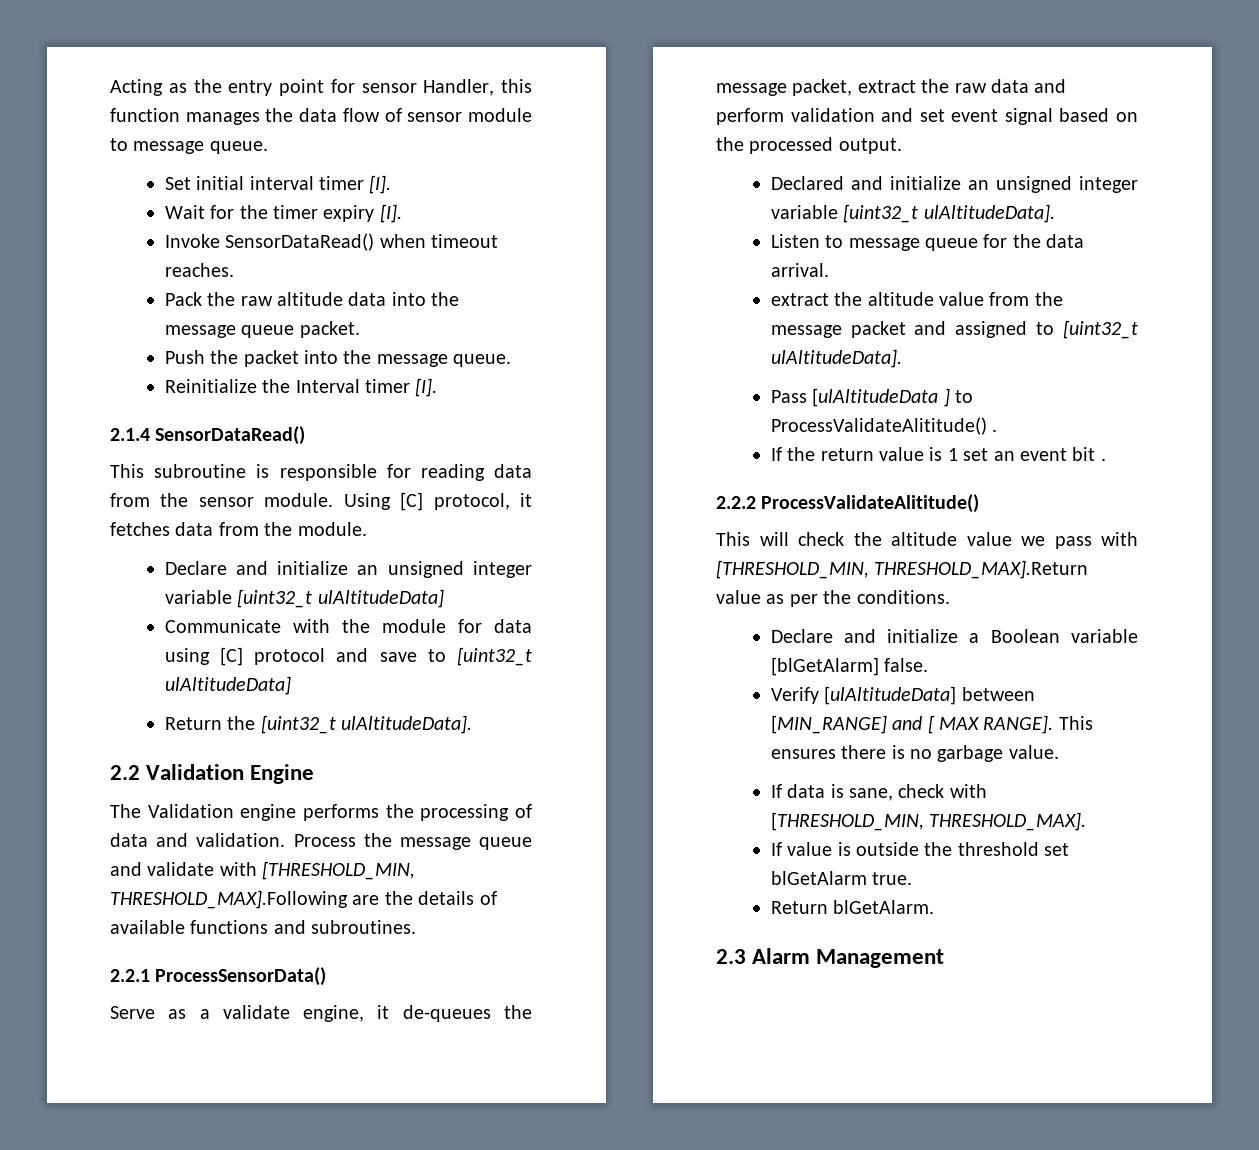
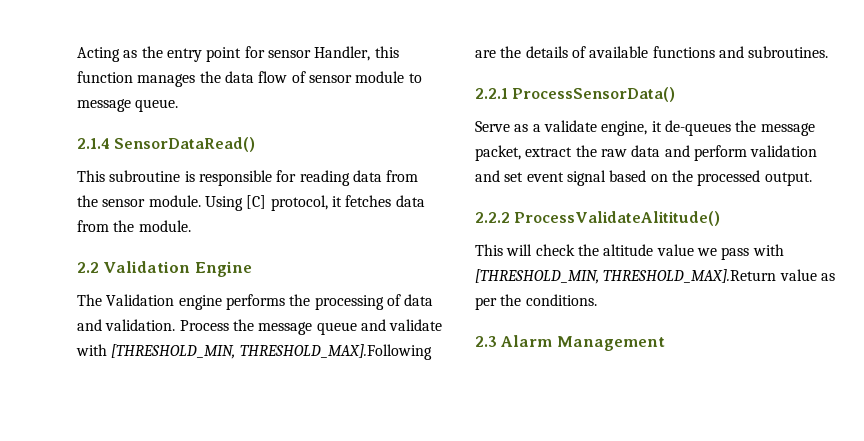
- Set initial interval timer [I].
- Wait for the timer expiry [I].
- Invoke SensorDataRead() when timeout reaches.
- Pack the raw altitude data into the message queue packet.
- Push the packet into the message queue.
- Reinitialize the Interval timer [I].
- Declare and initialize an unsigned integer variable [uint32_t ulAltitudeData]
- Communicate with the module for data using [C] protocol and save to [uint32_t ulAltitudeData]
- Return the [uint32_t ulAltitudeData].
- Declared and initialize an unsigned integer variable [uint32_t ulAltitudeData].
- Listen to message queue for the data arrival.
- extract the altitude value from the message packet and assigned to [uint32_t ulAltitudeData].
- Pass [ulAltitudeData ] to ProcessValidateAlititude() .
- If the return value is 1 set an event bit .
- Declare and initialize a Boolean variable [blGetAlarm] false.
- Verify [ulAltitudeData] between [MIN_RANGE] and [ MAX RANGE]. This ensures there is no garbage value.
- If data is sane, check with [THRESHOLD_MIN, THRESHOLD_MAX].
- If value is outside the threshold set blGetAlarm true.
- Return blGetAlarm.

